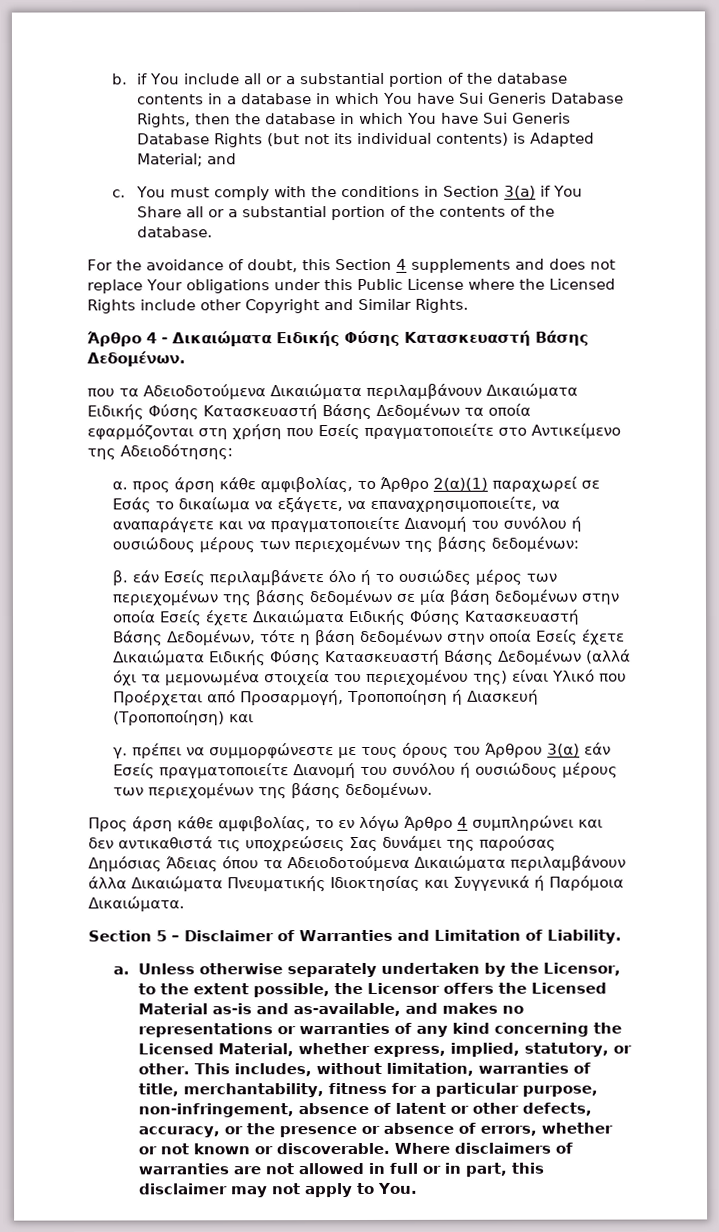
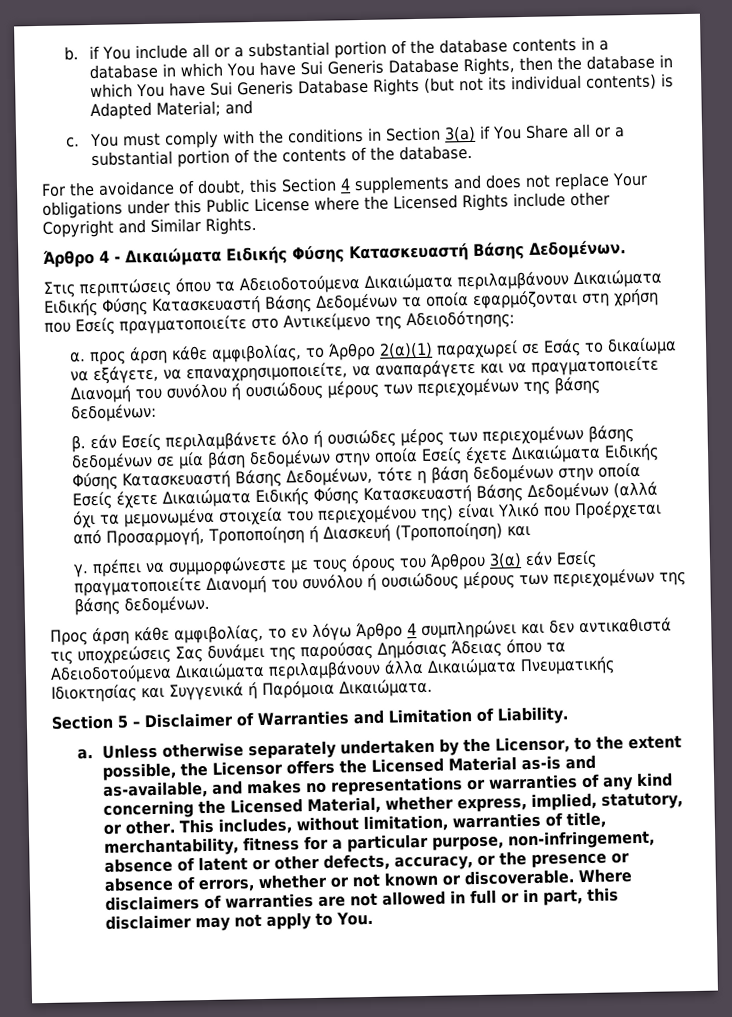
- που τα Αδειοδοτούμενα Δικαιώματα περιλαμβάνουν Δικαιώματα Ειδικής Φύσης Κατασκευαστή Βάσης Δεδομένων τα οποία εφαρμόζονται στη χρήση που Εσείς πραγματοποιείτε στο Αντικείμενο της Αδειοδότησης:
+ Στις περιπτώσεις όπου τα Αδειοδοτούμενα Δικαιώματα περιλαμβάνουν Δικαιώματα Ειδικής Φύσης Κατασκευαστή Βάσης Δεδομένων τα οποία εφαρμόζονται στη χρήση που Εσείς πραγματοποιείτε στο Αντικείμενο της Αδειοδότησης:
- β. εάν Εσείς περιλαμβάνετε όλο ή το ουσιώδες μέρος των περιεχομένων της βάσης δεδομένων σε μία βάση δεδομένων στην οποία Εσείς έχετε Δικαιώματα Ειδικής Φύσης Κατασκευαστή Βάσης Δεδομένων, τότε η βάση δεδομένων στην οποία Εσείς έχετε Δικαιώματα Ειδικής Φύσης Κατασκευαστή Βάσης Δεδομένων (αλλά όχι τα μεμονωμένα στοιχεία του περιεχομένου της) είναι Υλικό που Προέρχεται από Προσαρμογή, Τροποποίηση ή Διασκευή (Τροποποίηση) και
+ β. εάν Εσείς περιλαμβάνετε όλο ή ουσιώδες μέρος των περιεχομένων βάσης δεδομένων σε μία βάση δεδομένων στην οποία Εσείς έχετε Δικαιώματα Ειδικής Φύσης Κατασκευαστή Βάσης Δεδομένων, τότε η βάση δεδομένων στην οποία Εσείς έχετε Δικαιώματα Ειδικής Φύσης Κατασκευαστή Βάσης Δεδομένων (αλλά όχι τα μεμονωμένα στοιχεία του περιεχομένου της) είναι Υλικό που Προέρχεται από Προσαρμογή, Τροποποίηση ή Διασκευή (Τροποποίηση) και

